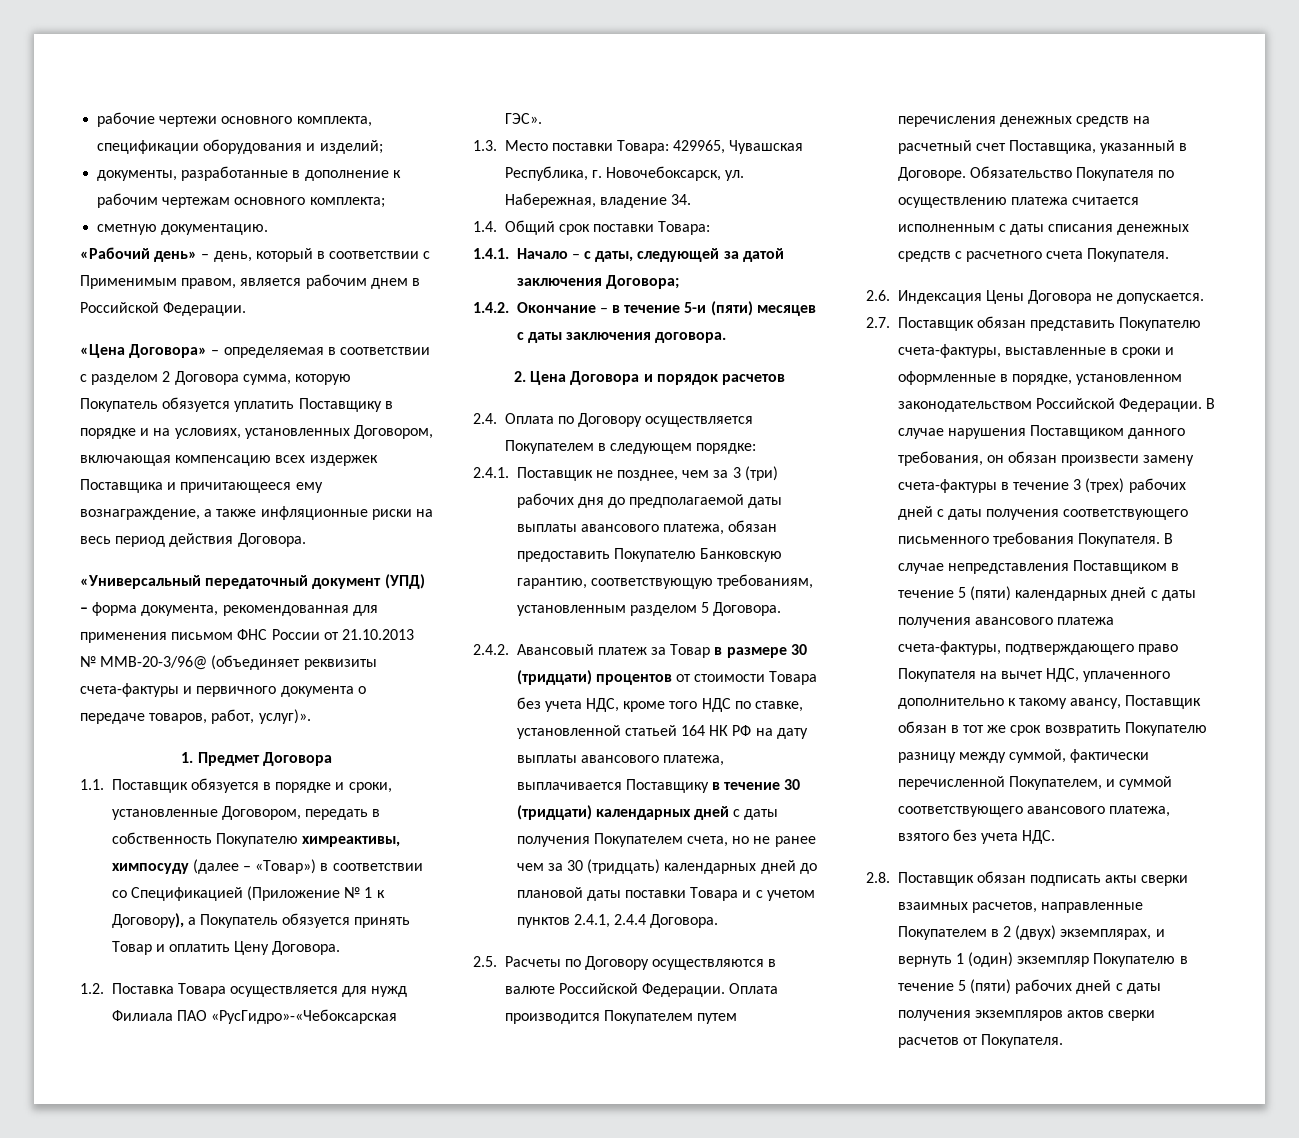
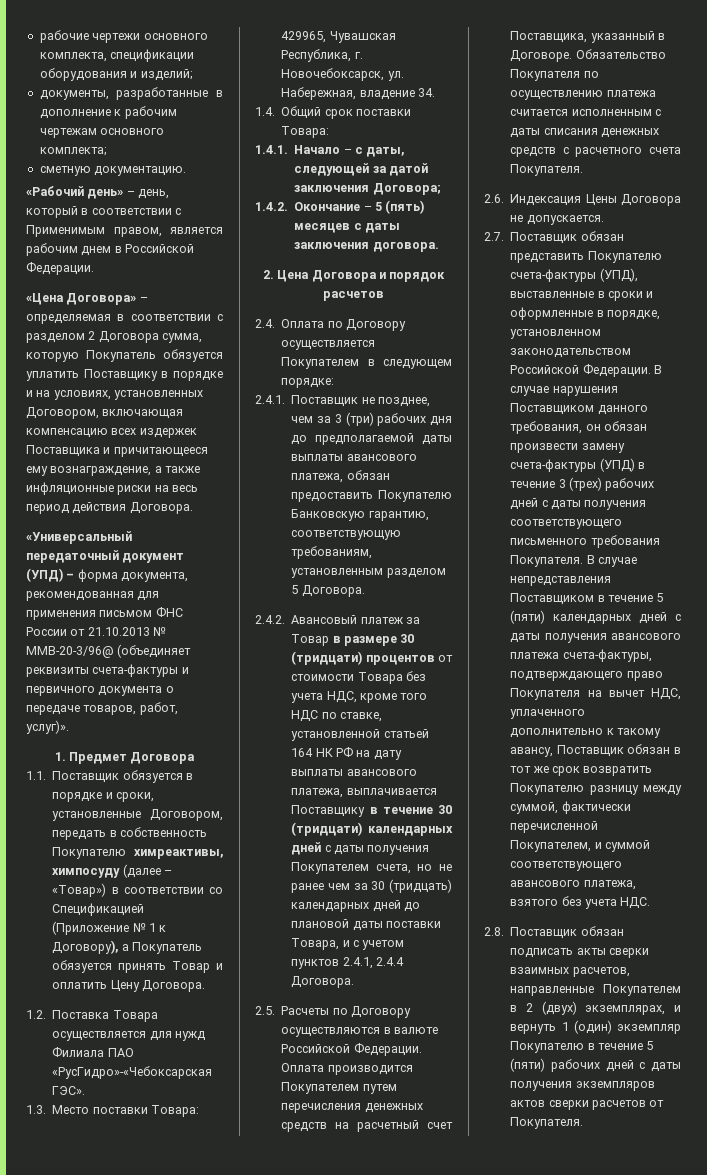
- 1.4.2. Окончание – в течение 5-и (пяти) месяцев с даты заключения договора.
+ 1.4.2. Окончание – 5 (пять) месяцев с даты заключения договора.
- 2.4.2. Авансовый платеж за Товар в размере 30 (тридцати) процентов от стоимости Товара без учета НДС, кроме того НДС по ставке, установленной статьей 164 НК РФ на дату выплаты авансового платежа, выплачивается Поставщику в течение 30 (тридцати) календарных дней с даты получения Покупателем счета, но не ранее чем за 30 (тридцать) календарных дней до плановой даты поставки Товара и с учетом пунктов 2.4.1, 2.4.4 Договора.
+ 2.4.2. Авансовый платеж за Товар в размере 30 (тридцати) процентов от стоимости Товара без учета НДС, кроме того НДС по ставке, установленной статьей 164 НК РФ на дату выплаты авансового платежа, выплачивается Поставщику в течение 30 (тридцати) календарных дней с даты получения Покупателем счета, но не ранее чем за 30 (тридцать) календарных дней до плановой даты поставки Товара, и с учетом пунктов 2.4.1, 2.4.4 Договора.
- 2.7. Поставщик обязан представить Покупателю счета-фактуры, выставленные в сроки и оформленные в порядке, установленном законодательством Российской Федерации.
+ 2.7. Поставщик обязан представить Покупателю счета-фактуры (УПД), выставленные в сроки и оформленные в порядке, установленном законодательством Российской Федерации.
- В случае нарушения Поставщиком данного требования, он обязан произвести замену счета-фактуры в течение 3 (трех) рабочих дней с даты получения соответствующего письменного требования Покупателя.
+ В случае нарушения Поставщиком данного требования, он обязан произвести замену счета-фактуры (УПД) в течение 3 (трех) рабочих дней с даты получения соответствующего письменного требования Покупателя.

